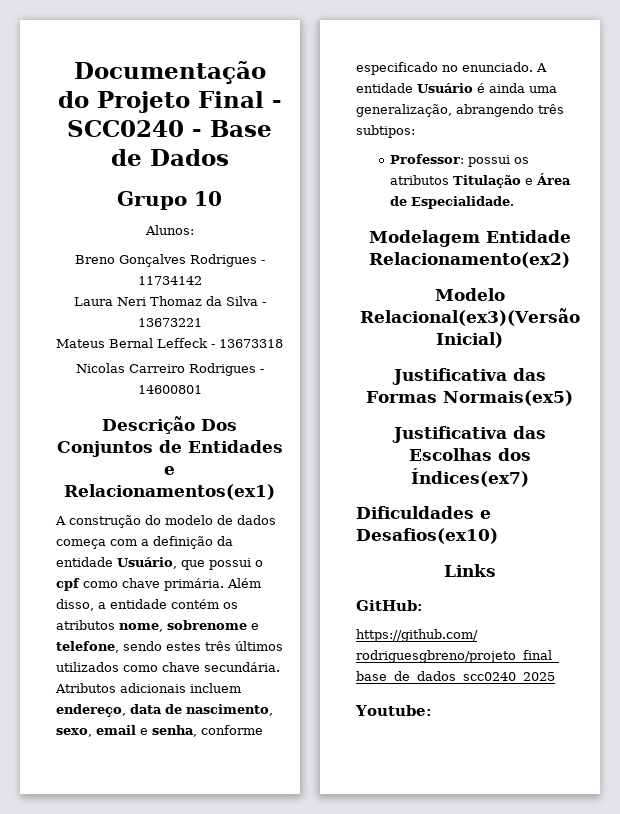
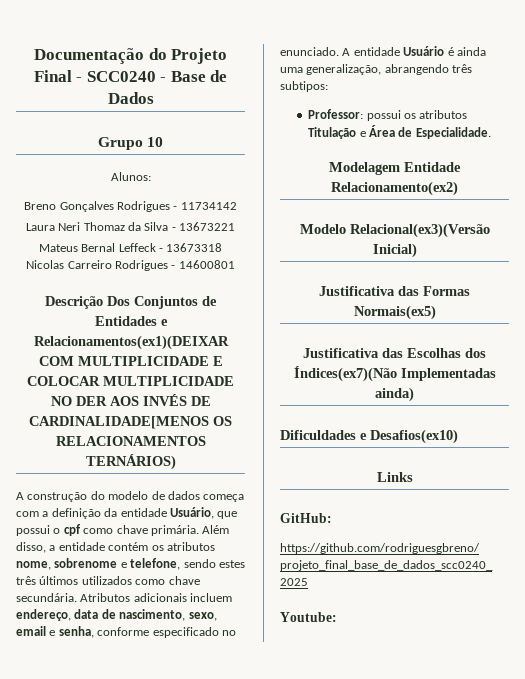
- Descrição Dos Conjuntos de Entidades e Relacionamentos(ex1)
+ Descrição Dos Conjuntos de Entidades e Relacionamentos(ex1)(DEIXAR COM MULTIPLICIDADE E COLOCAR MULTIPLICIDADE NO DER AOS INVÉS DE CARDINALIDADE[MENOS OS RELACIONAMENTOS TERNÁRIOS)
- Justificativa das Escolhas dos Índices(ex7)
+ Justificativa das Escolhas dos Índices(ex7)(Não Implementadas ainda)

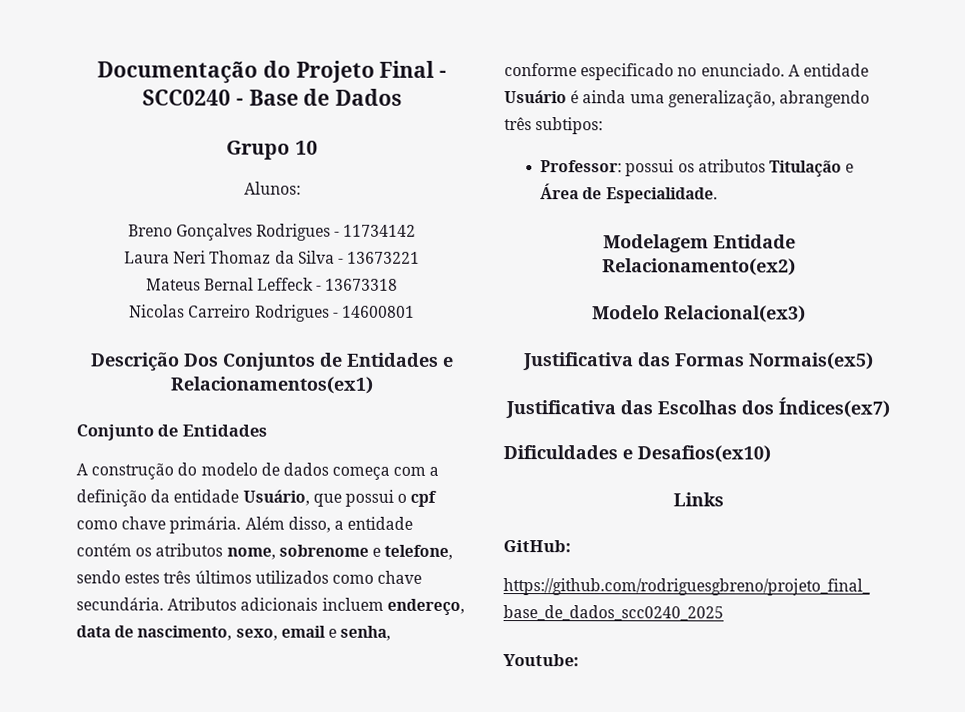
- Descrição Dos Conjuntos de Entidades e Relacionamentos(ex1)(DEIXAR COM MULTIPLICIDADE E COLOCAR MULTIPLICIDADE NO DER AOS INVÉS DE CARDINALIDADE[MENOS OS RELACIONAMENTOS TERNÁRIOS)
+ Descrição Dos Conjuntos de Entidades e Relacionamentos(ex1)
+ Conjunto de Entidades
- Modelo Relacional(ex3)(Versão Inicial)
+ Modelo Relacional(ex3)
- Justificativa das Escolhas dos Índices(ex7)(Não Implementadas ainda)
+ Justificativa das Escolhas dos Índices(ex7)

